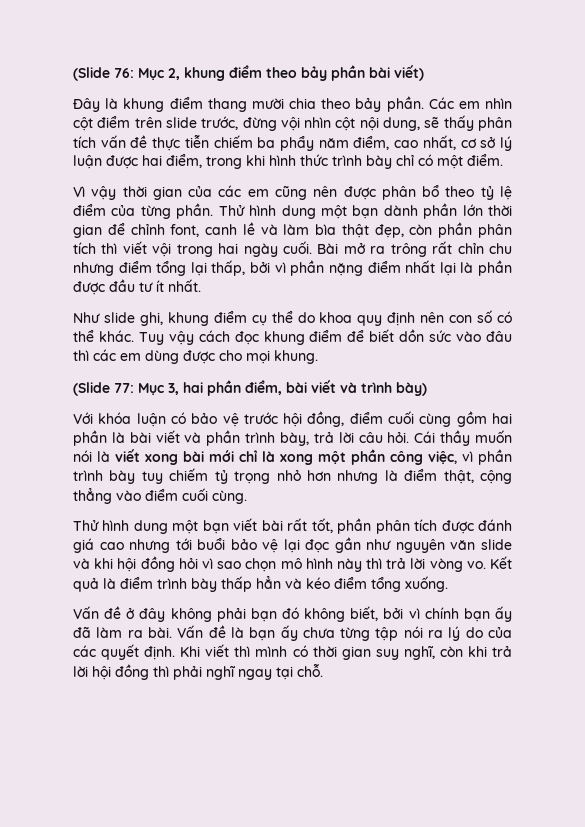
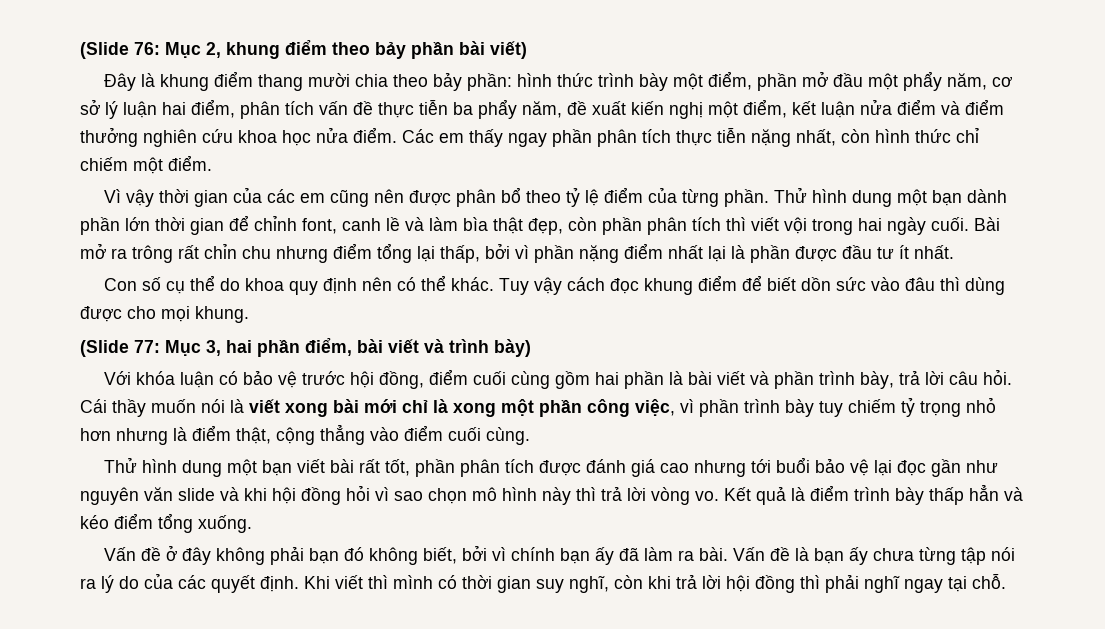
- Đây là khung điểm thang mười chia theo bảy phần. Các em nhìn cột điểm trên slide trước, đừng vội nhìn cột nội dung, sẽ thấy phân tích vấn đề thực tiễn chiếm ba phẩy năm điểm, cao nhất, cơ sở lý luận được hai điểm, trong khi hình thức trình bày chỉ có một điểm.
+ Đây là khung điểm thang mười chia theo bảy phần: hình thức trình bày một điểm, phần mở đầu một phẩy năm, cơ sở lý luận hai điểm, phân tích vấn đề thực tiễn ba phẩy năm, đề xuất kiến nghị một điểm, kết luận nửa điểm và điểm thưởng nghiên cứu khoa học nửa điểm. Các em thấy ngay phần phân tích thực tiễn nặng nhất, còn hình thức chỉ chiếm một điểm.
- Như slide ghi, khung điểm cụ thể do khoa quy định nên con số có thể khác.
+ Con số cụ thể do khoa quy định nên có thể khác.
- Tuy vậy cách đọc khung điểm để biết dồn sức vào đâu thì các em dùng được cho mọi khung.
+ Tuy vậy cách đọc khung điểm để biết dồn sức vào đâu thì dùng được cho mọi khung.

